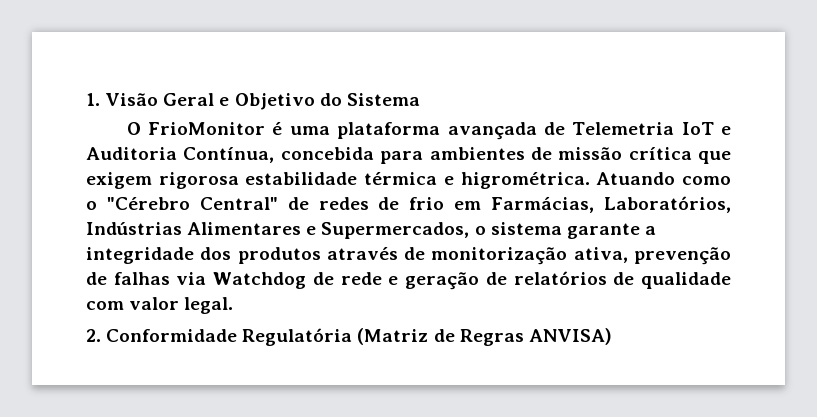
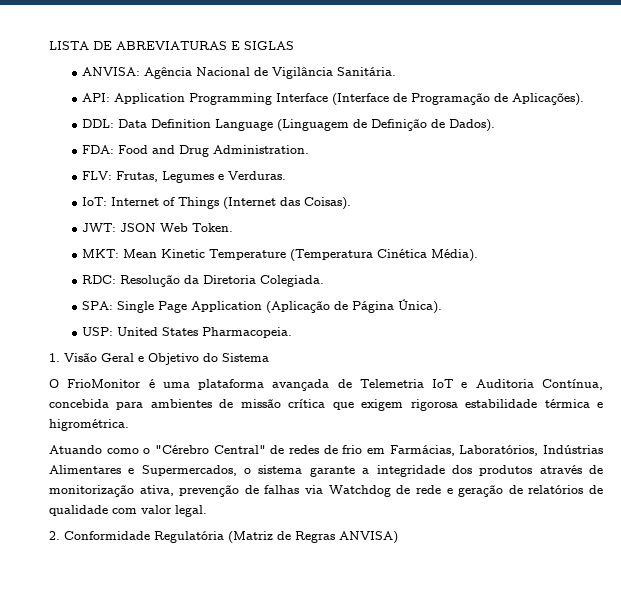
+ LISTA DE ABREVIATURAS E SIGLAS
+ ANVISA: Agência Nacional de Vigilância Sanitária.
+ API: Application Programming Interface (Interface de Programação de Aplicações).
+ DDL: Data Definition Language (Linguagem de Definição de Dados).
+ FDA: Food and Drug Administration.
+ FLV: Frutas, Legumes e Verduras.
+ IoT: Internet of Things (Internet das Coisas).
+ JWT: JSON Web Token.
+ MKT: Mean Kinetic Temperature (Temperatura Cinética Média).
+ RDC: Resolução da Diretoria Colegiada.
+ SPA: Single Page Application (Aplicação de Página Única).
+ USP: United States Pharmacopeia.
- O FrioMonitor é uma plataforma avançada de Telemetria IoT e Auditoria Contínua, concebida para ambientes de missão crítica que exigem rigorosa estabilidade térmica e higrométrica. Atuando como o "Cérebro Central" de redes de frio em Farmácias, Laboratórios, Indústrias Alimentares e Supermercados, o sistema garante a integridade dos produtos através de monitorização ativa, prevenção de falhas via Watchdog de rede e geração de relatórios de qualidade com valor legal.
+ O FrioMonitor é uma plataforma avançada de Telemetria IoT e Auditoria Contínua, concebida para ambientes de missão crítica que exigem rigorosa estabilidade térmica e higrométrica.
+ Atuando como o "Cérebro Central" de redes de frio em Farmácias, Laboratórios, Indústrias Alimentares e Supermercados, o sistema garante a integridade dos produtos através de monitorização ativa, prevenção de falhas via Watchdog de rede e geração de relatórios de qualidade com valor legal.

